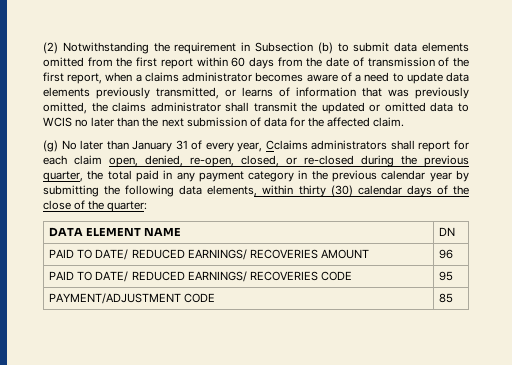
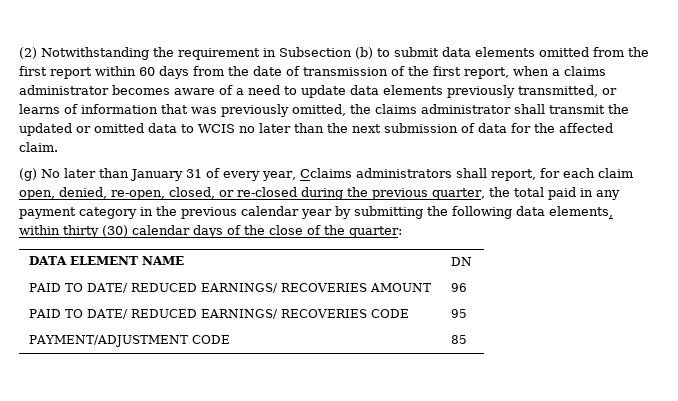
- (g) No later than January 31 of every year, Cclaims administrators shall report for each claim open, denied, re-open, closed, or re-closed during the previous quarter, the total paid in any payment category in the previous calendar year by submitting the following data elements, within thirty (30) calendar days of the close of the quarter:
+ (g) No later than January 31 of every year, Cclaims administrators shall report, for each claim open, denied, re-open, closed, or re-closed during the previous quarter, the total paid in any payment category in the previous calendar year by submitting the following data elements, within thirty (30) calendar days of the close of the quarter:

